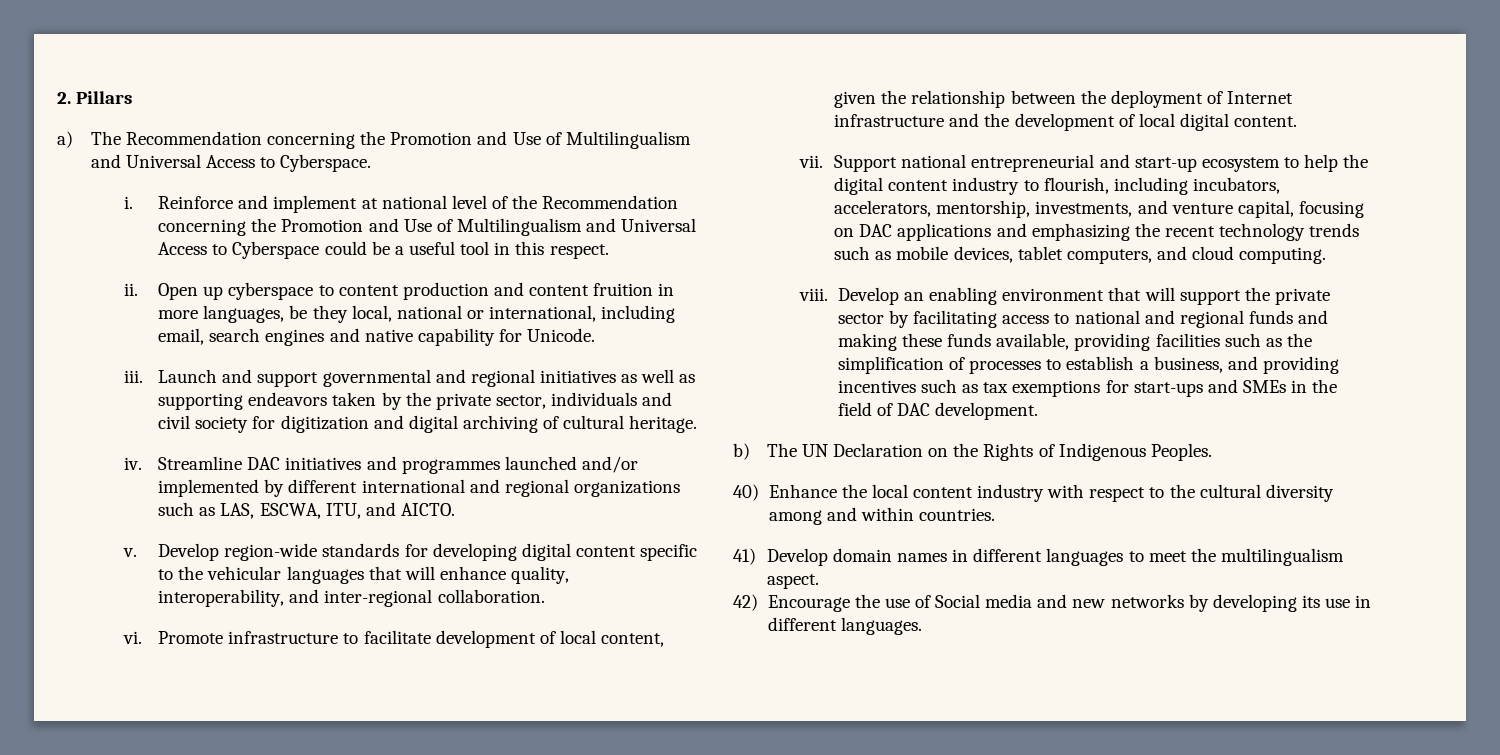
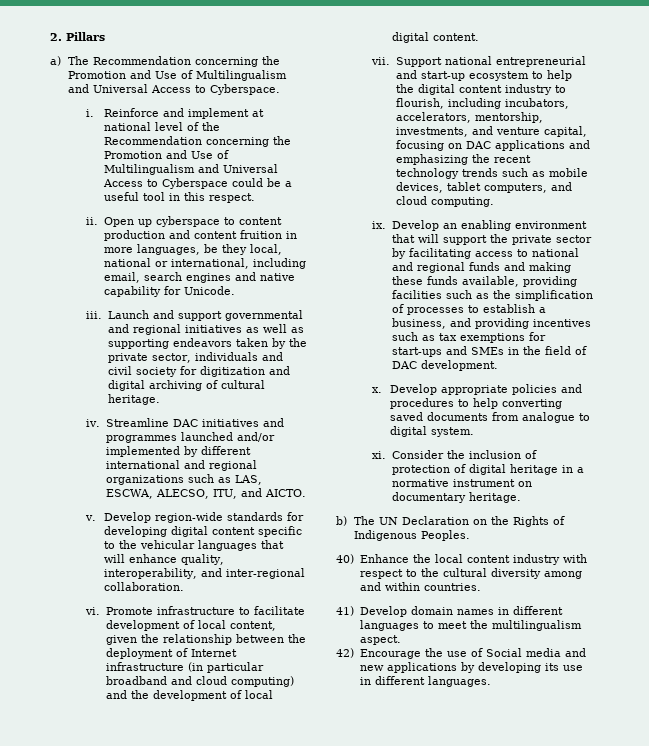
- Streamline DAC initiatives and programmes launched and/or implemented by different international and regional organizations such as LAS, ESCWA, ITU, and AICTO.
+ Streamline DAC initiatives and programmes launched and/or implemented by different international and regional organizations such as LAS, ESCWA, ALECSO, ITU, and AICTO.
- Promote infrastructure to facilitate development of local content, given the relationship between the deployment of Internet infrastructure and the development of local digital content.
+ Promote infrastructure to facilitate development of local content, given the relationship between the deployment of Internet infrastructure (in particular broadband and cloud computing) and the development of local digital content.
- viii.
+ ix.
+ x. Develop appropriate policies and procedures to help converting saved documents from analogue to digital system.
+ xi. Consider the inclusion of protection of digital heritage in a normative instrument on documentary heritage.
- 42) Encourage the use of Social media and new networks by developing its use in different languages.
+ 42) Encourage the use of Social media and new applications by developing its use in different languages.

